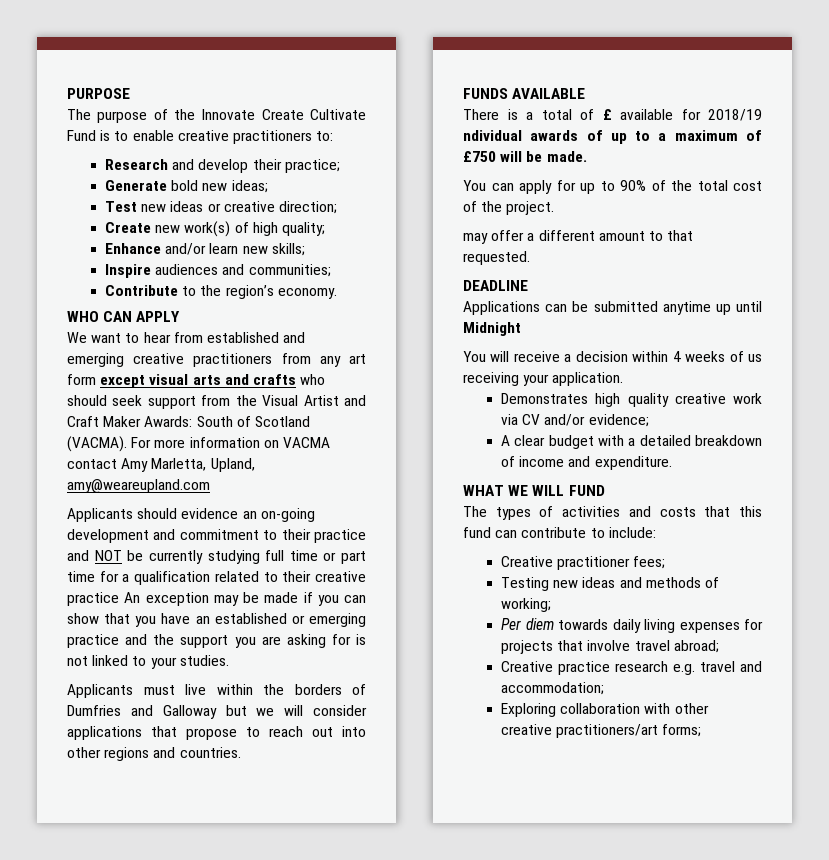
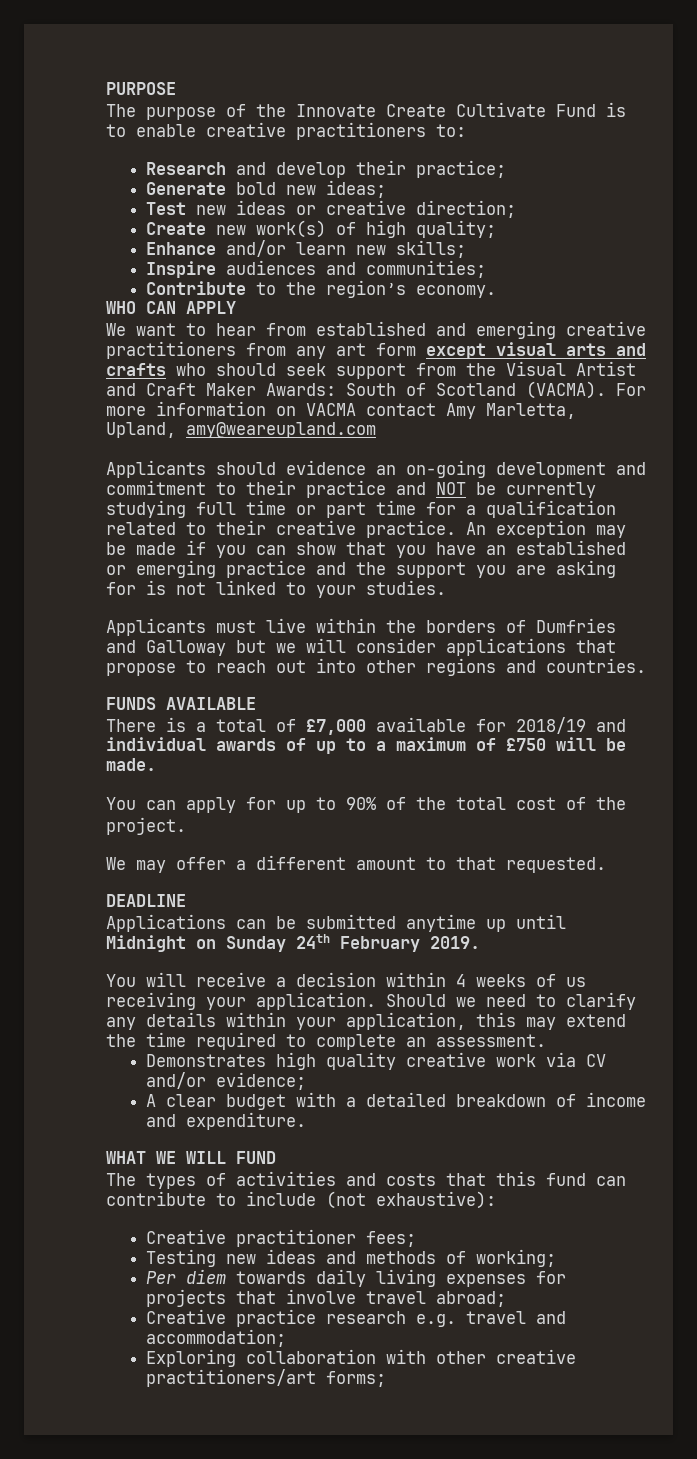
- Applicants should evidence an on-going development and commitment to their practice and NOT be currently studying full time or part time for a qualification related to their creative practice An exception may be made if you can show that you have an established or emerging practice and the support you are asking for is not linked to your studies.
+ Applicants should evidence an on-going development and commitment to their practice and NOT be currently studying full time or part time for a qualification related to their creative practice. An exception may be made if you can show that you have an established or emerging practice and the support you are asking for is not linked to your studies.
- There is a total of £ available for 2018/19 ndividual awards of up to a maximum of £750 will be made.
+ There is a total of £7,000 available for 2018/19 and individual awards of up to a maximum of £750 will be made.
- may offer a different amount to that requested.
+ We may offer a different amount to that requested.
- Applications can be submitted anytime up until Midnight
+ Applications can be submitted anytime up until Midnight on Sunday 24th February 2019.
+ Should we need to clarify any details within your application, this may extend the time required to complete an assessment.
- The types of activities and costs that this fund can contribute to include:
+ The types of activities and costs that this fund can contribute to include (not exhaustive):

